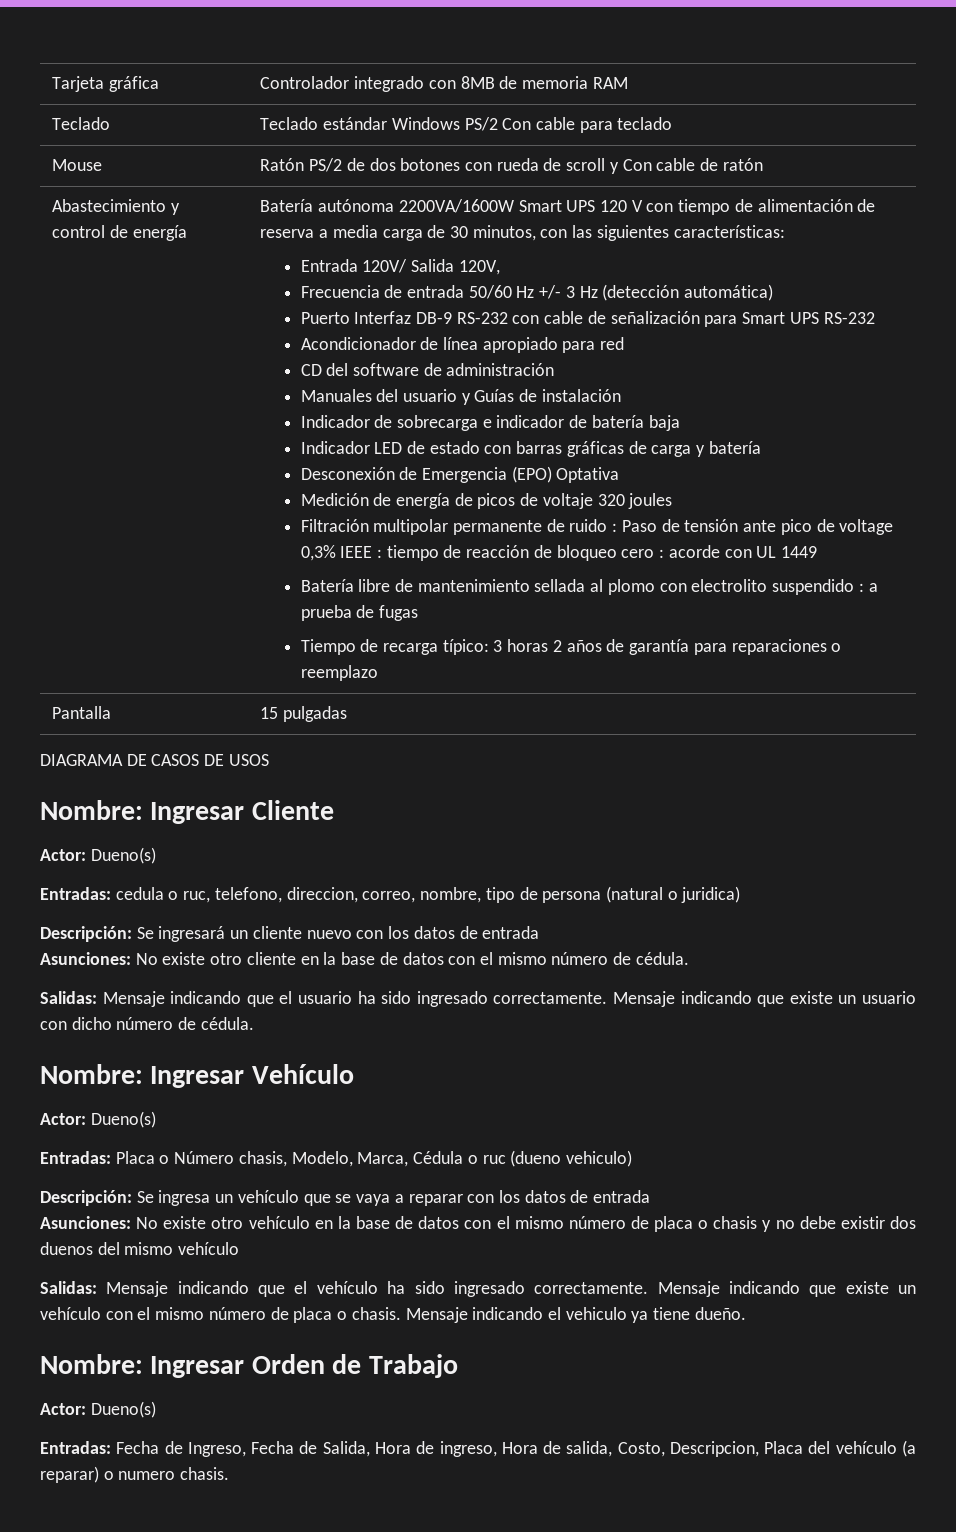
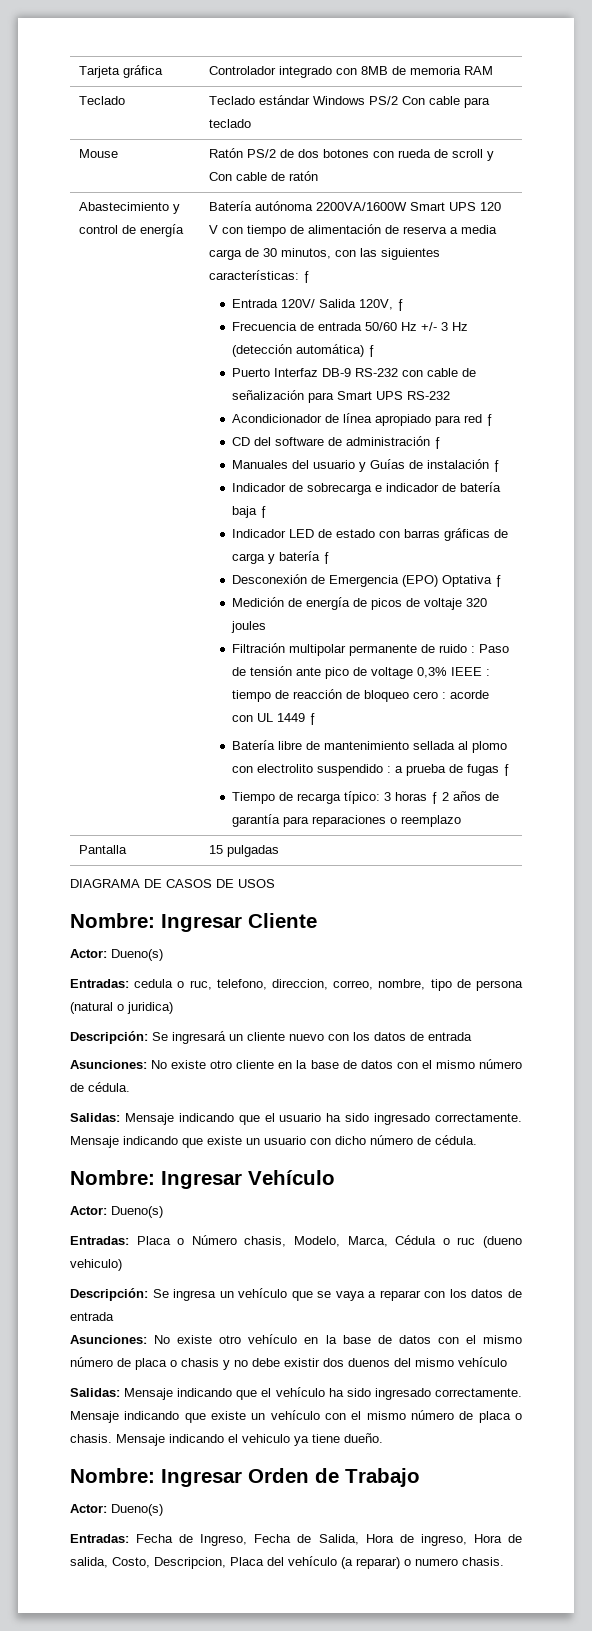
- Batería autónoma 2200VA/1600W Smart UPS 120 V con tiempo de alimentación de reserva a media carga de 30 minutos, con las siguientes características:
+ Batería autónoma 2200VA/1600W Smart UPS 120 V con tiempo de alimentación de reserva a media carga de 30 minutos, con las siguientes características: ƒ
- Entrada 120V/ Salida 120V,
+ Entrada 120V/ Salida 120V, ƒ
- Frecuencia de entrada 50/60 Hz +/- 3 Hz (detección automática)
+ Frecuencia de entrada 50/60 Hz +/- 3 Hz (detección automática) ƒ
- Acondicionador de línea apropiado para red
+ Acondicionador de línea apropiado para red ƒ
- CD del software de administración
+ CD del software de administración ƒ
- Manuales del usuario y Guías de instalación
+ Manuales del usuario y Guías de instalación ƒ
- Indicador de sobrecarga e indicador de batería baja
+ Indicador de sobrecarga e indicador de batería baja ƒ
- Indicador LED de estado con barras gráficas de carga y batería
+ Indicador LED de estado con barras gráficas de carga y batería ƒ
- Desconexión de Emergencia (EPO) Optativa
+ Desconexión de Emergencia (EPO) Optativa ƒ
- Filtración multipolar permanente de ruido : Paso de tensión ante pico de voltage 0,3% IEEE : tiempo de reacción de bloqueo cero : acorde con UL 1449
+ Filtración multipolar permanente de ruido : Paso de tensión ante pico de voltage 0,3% IEEE : tiempo de reacción de bloqueo cero : acorde con UL 1449 ƒ
- Batería libre de mantenimiento sellada al plomo con electrolito suspendido : a prueba de fugas
+ Batería libre de mantenimiento sellada al plomo con electrolito suspendido : a prueba de fugas ƒ
- Tiempo de recarga típico: 3 horas 2 años de garantía para reparaciones o reemplazo
+ Tiempo de recarga típico: 3 horas ƒ 2 años de garantía para reparaciones o reemplazo

